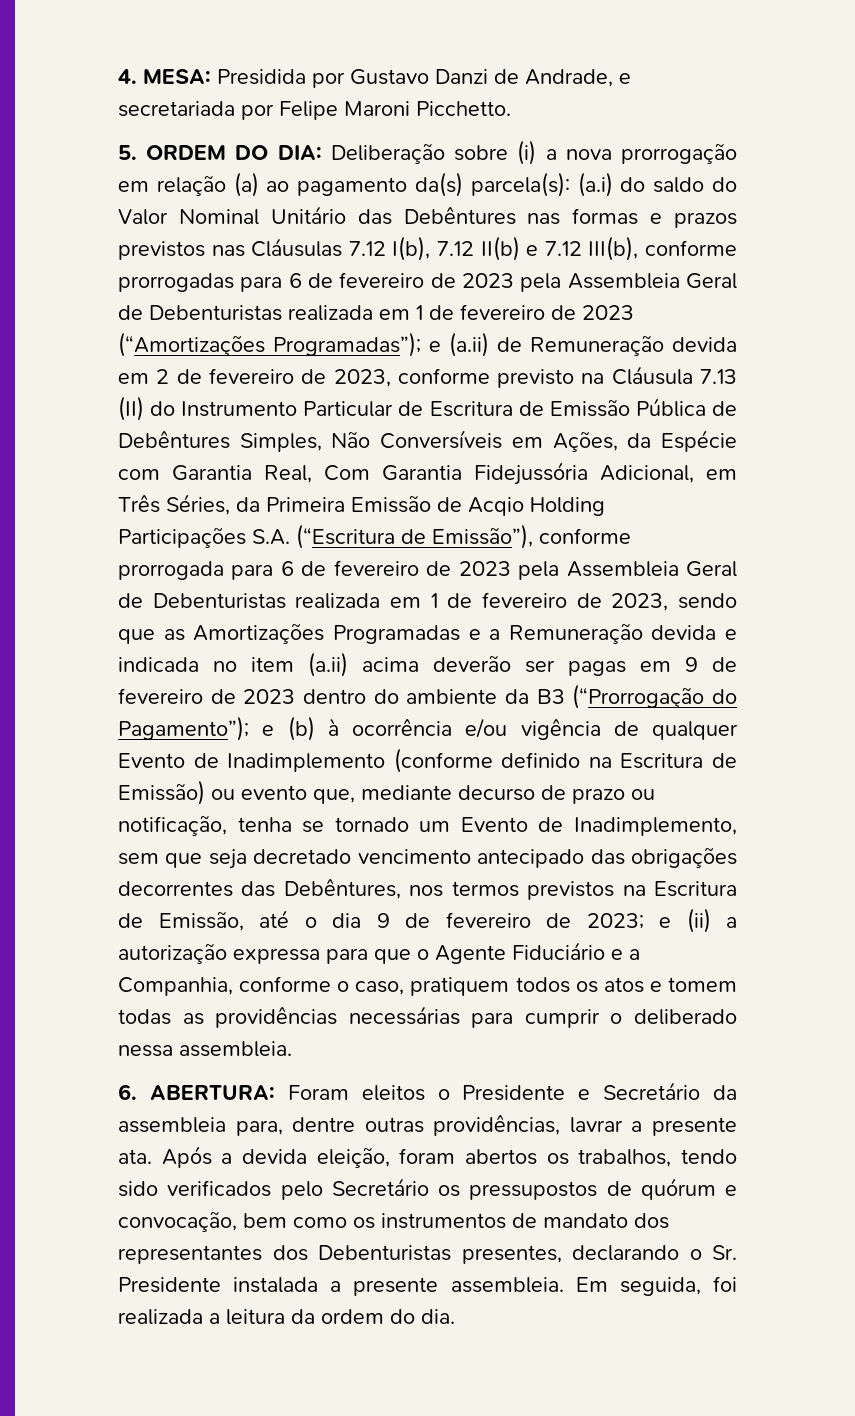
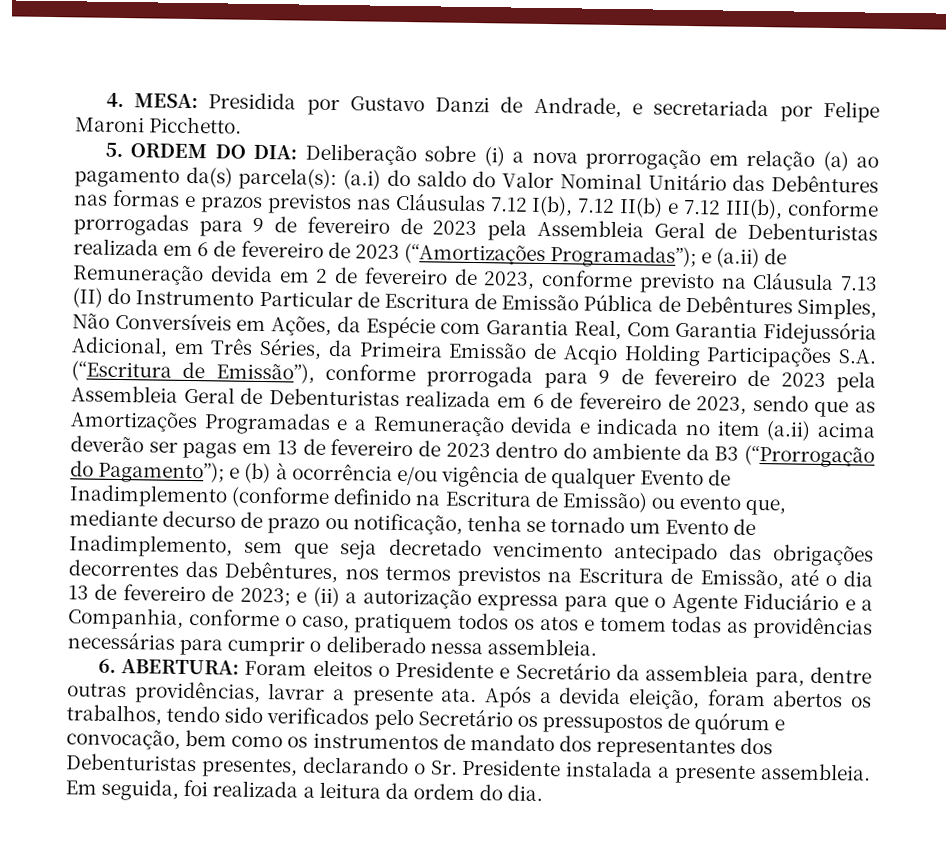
- (a.i) do saldo do Valor Nominal Unitário das Debêntures nas formas e prazos previstos nas Cláusulas 7.12 I(b), 7.12 II(b) e 7.12 III(b), conforme prorrogadas para 6 de fevereiro de 2023 pela Assembleia Geral de Debenturistas realizada em 1 de fevereiro de 2023 (“Amortizações Programadas”);
+ (a.i) do saldo do Valor Nominal Unitário das Debêntures nas formas e prazos previstos nas Cláusulas 7.12 I(b), 7.12 II(b) e 7.12 III(b), conforme prorrogadas para 9 de fevereiro de 2023 pela Assembleia Geral de Debenturistas realizada em 6 de fevereiro de 2023 (“Amortizações Programadas”);
- e (a.ii) de Remuneração devida em 2 de fevereiro de 2023, conforme previsto na Cláusula 7.13 (II) do Instrumento Particular de Escritura de Emissão Pública de Debêntures Simples, Não Conversíveis em Ações, da Espécie com Garantia Real, Com Garantia Fidejussória Adicional, em Três Séries, da Primeira Emissão de Acqio Holding Participações S.A. (“Escritura de Emissão”), conforme prorrogada para 6 de fevereiro de 2023 pela Assembleia Geral de Debenturistas realizada em 1 de fevereiro de 2023, sendo que as Amortizações Programadas e a Remuneração devida e indicada no item (a.ii) acima deverão ser pagas em 9 de fevereiro de 2023 dentro do ambiente da B3 (“Prorrogação do Pagamento”);
+ e (a.ii) de Remuneração devida em 2 de fevereiro de 2023, conforme previsto na Cláusula 7.13 (II) do Instrumento Particular de Escritura de Emissão Pública de Debêntures Simples, Não Conversíveis em Ações, da Espécie com Garantia Real, Com Garantia Fidejussória Adicional, em Três Séries, da Primeira Emissão de Acqio Holding Participações S.A. (“Escritura de Emissão”), conforme prorrogada para 9 de fevereiro de 2023 pela Assembleia Geral de Debenturistas realizada em 6 de fevereiro de 2023, sendo que as Amortizações Programadas e a Remuneração devida e indicada no item (a.ii) acima deverão ser pagas em 13 de fevereiro de 2023 dentro do ambiente da B3 (“Prorrogação do Pagamento”);
- e (b) à ocorrência e/ou vigência de qualquer Evento de Inadimplemento (conforme definido na Escritura de Emissão) ou evento que, mediante decurso de prazo ou notificação, tenha se tornado um Evento de Inadimplemento, sem que seja decretado vencimento antecipado das obrigações decorrentes das Debêntures, nos termos previstos na Escritura de Emissão, até o dia 9 de fevereiro de 2023;
+ e (b) à ocorrência e/ou vigência de qualquer Evento de Inadimplemento (conforme definido na Escritura de Emissão) ou evento que, mediante decurso de prazo ou notificação, tenha se tornado um Evento de Inadimplemento, sem que seja decretado vencimento antecipado das obrigações decorrentes das Debêntures, nos termos previstos na Escritura de Emissão, até o dia 13 de fevereiro de 2023;

